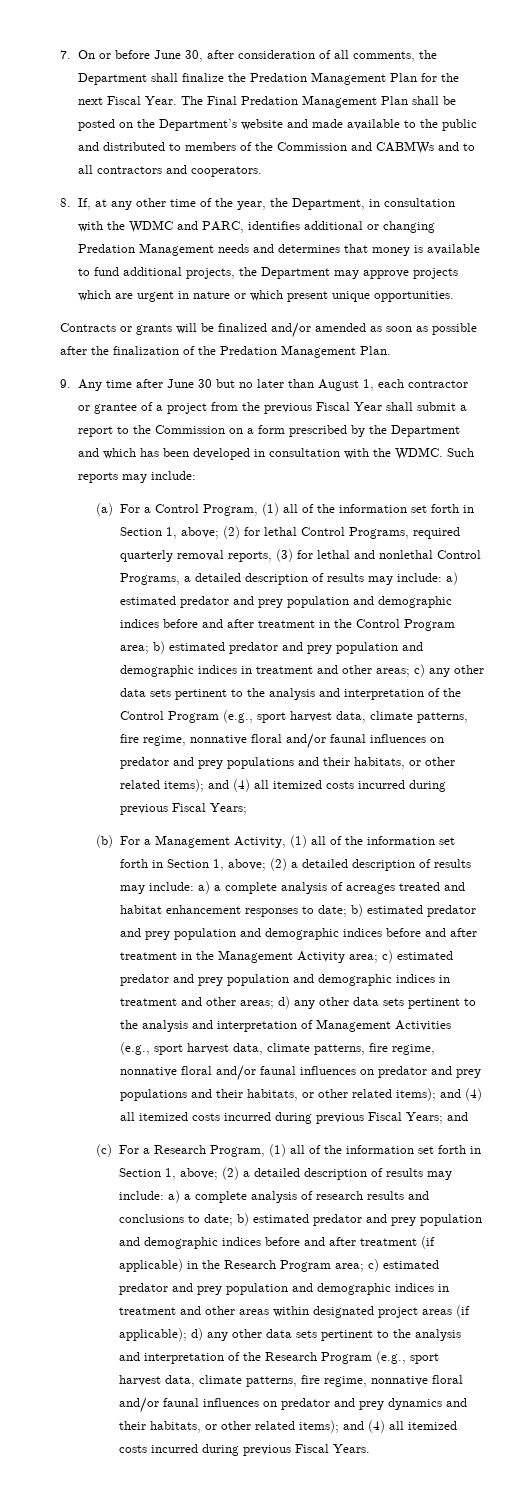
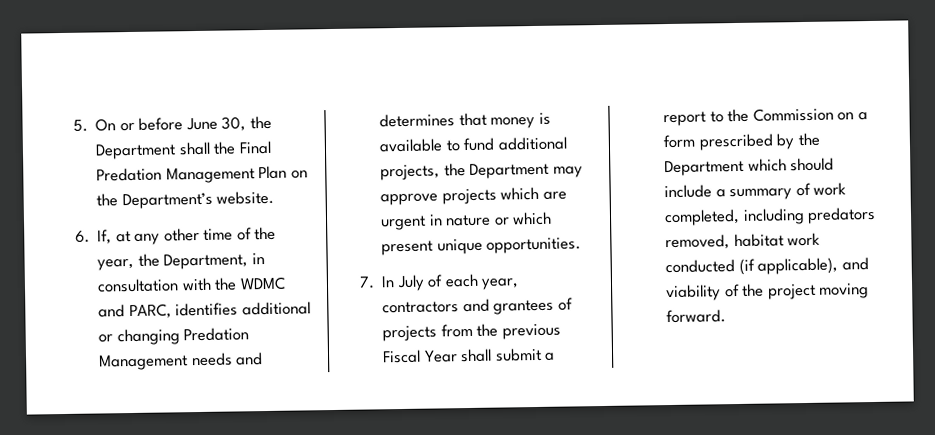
- 7. On or before June 30, after consideration of all comments, the Department shall finalize the Predation Management Plan for the next Fiscal Year. The Final Predation Management Plan shall be posted on the Department’s website and made available to the public and distributed to members of the Commission and CABMWs and to all contractors and cooperators.
- 8. If, at any other time of the year, the Department, in consultation with the WDMC and PARC, identifies additional or changing Predation Management needs and determines that money is available to fund additional projects, the Department may approve projects which are urgent in nature or which present unique opportunities.
+ 5. On or before June 30, the Department shall the Final Predation Management Plan on the Department’s website.
+ 6. If, at any other time of the year, the Department, in consultation with the WDMC and PARC, identifies additional or changing Predation Management needs and determines that money is available to fund additional projects, the Department may approve projects which are urgent in nature or which present unique opportunities.
- Contracts or grants will be finalized and/or amended as soon as possible after the finalization of the Predation Management Plan.
- 9. Any time after June 30 but no later than August 1, each contractor or grantee of a project from the previous Fiscal Year shall submit a report to the Commission on a form prescribed by the Department and which has been developed in consultation with the WDMC. Such reports may include:
- (a) For a Control Program, (1) all of the information set forth in Section 1, above; (2) for lethal Control Programs, required quarterly removal reports, (3) for lethal and nonlethal Control Programs, a detailed description of results may include: a) estimated predator and prey population and demographic indices before and after treatment in the Control Program area; b) estimated predator and prey population and demographic indices in treatment and other areas; c) any other data sets pertinent to the analysis and interpretation of the Control Program (e.g., sport harvest data, climate patterns, fire regime, nonnative floral and/or faunal influences on predator and prey populations and their habitats, or other related items); and (4) all itemized costs incurred during previous Fiscal Years;
- (b) For a Management Activity, (1) all of the information set forth in Section 1, above; (2) a detailed description of results may include: a) a complete analysis of acreages treated and habitat enhancement responses to date; b) estimated predator and prey population and demographic indices before and after treatment in the Management Activity area; c) estimated predator and prey population and demographic indices in treatment and other areas; d) any other data sets pertinent to the analysis and interpretation of Management Activities (e.g., sport harvest data, climate patterns, fire regime, nonnative floral and/or faunal influences on predator and prey populations and their habitats, or other related items); and (4) all itemized costs incurred during previous Fiscal Years; and
- (c) For a Research Program, (1) all of the information set forth in Section 1, above; (2) a detailed description of results may include: a) a complete analysis of research results and conclusions to date; b) estimated predator and prey population and demographic indices before and after treatment (if applicable) in the Research Program area; c) estimated predator and prey population and demographic indices in treatment and other areas within designated project areas (if applicable); d) any other data sets pertinent to the analysis and interpretation of the Research Program (e.g., sport harvest data, climate patterns, fire regime, nonnative floral and/or faunal influences on predator and prey dynamics and their habitats, or other related items); and (4) all itemized costs incurred during previous Fiscal Years.
+ 7. In July of each year, contractors and grantees of projects from the previous Fiscal Year shall submit a report to the Commission on a form prescribed by the Department which should include a summary of work completed, including predators removed, habitat work conducted (if applicable), and viability of the project moving forward.

